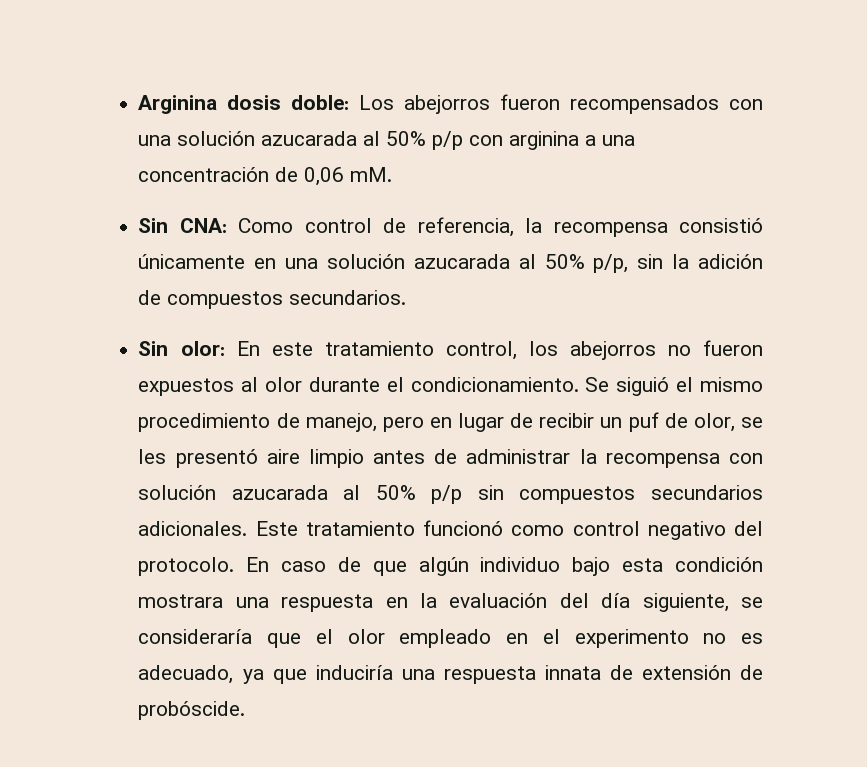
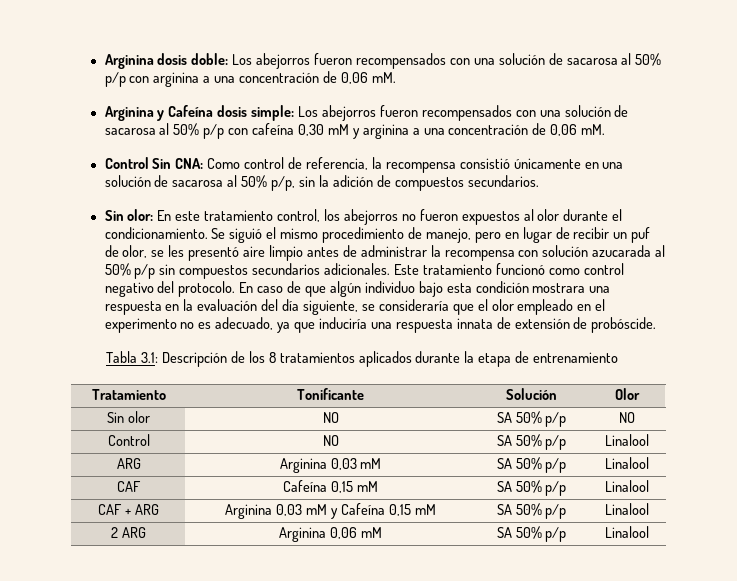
- Arginina dosis doble: Los abejorros fueron recompensados con una solución azucarada al 50% p/p con arginina a una concentración de 0,06 mM.
+ Arginina dosis doble: Los abejorros fueron recompensados con una solución de sacarosa al 50% p/p con arginina a una concentración de 0,06 mM.
- Sin CNA: Como control de referencia, la recompensa consistió únicamente en una solución azucarada al 50% p/p, sin la adición de compuestos secundarios.
+ Arginina y Cafeína dosis simple: Los abejorros fueron recompensados con una solución de sacarosa al 50% p/p con cafeína 0,30 mM y arginina a una concentración de 0,06 mM.
+ Control Sin CNA: Como control de referencia, la recompensa consistió únicamente en una solución de sacarosa al 50% p/p, sin la adición de compuestos secundarios.
+ Tabla 3.1: Descripción de los 8 tratamientos aplicados durante la etapa de entrenamiento
+ Tratamiento | Tonificante | Solución | Olor
+ Sin olor | NO | SA 50% p/p | NO
+ Control | NO | SA 50% p/p | Linalool
+ ARG | Arginina 0,03 mM | SA 50% p/p | Linalool
+ CAF | Cafeína 0,15 mM | SA 50% p/p | Linalool
+ CAF + ARG | Arginina 0,03 mM y Cafeína 0,15 mM | SA 50% p/p | Linalool
+ 2 ARG | Arginina 0,06 mM | SA 50% p/p | Linalool

